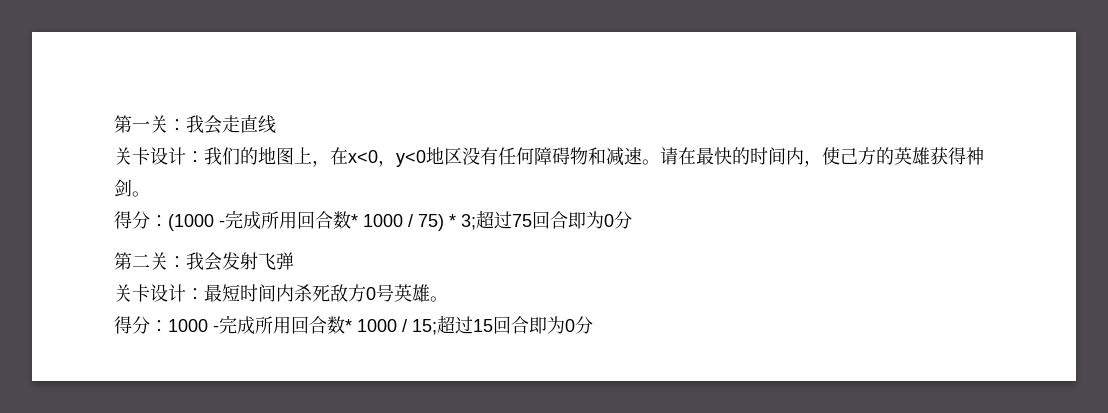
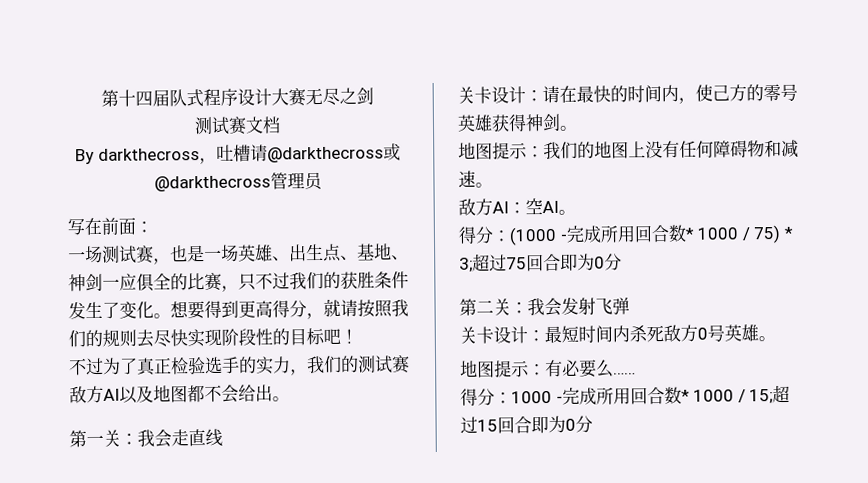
+ 第十四届队式程序设计大赛无尽之剑
+ 测试赛文档
+ By darkthecross，吐槽请@darkthecross或@darkthecross管理员
+ 写在前面：
+ 一场测试赛，也是一场英雄、出生点、基地、神剑一应俱全的比赛，只不过我们的获胜条件发生了变化。想要得到更高得分，就请按照我们的规则去尽快实现阶段性的目标吧！
+ 不过为了真正检验选手的实力，我们的测试赛敌方AI以及地图都不会给出。
- 关卡设计：我们的地图上，在x<0，y<0地区没有任何障碍物和减速。请在最快的时间内，使己方的英雄获得神剑。
+ 关卡设计：请在最快的时间内，使己方的零号英雄获得神剑。
+ 地图提示：我们的地图上没有任何障碍物和减速。
+ 敌方AI：空AI。
+ 地图提示：有必要么……

